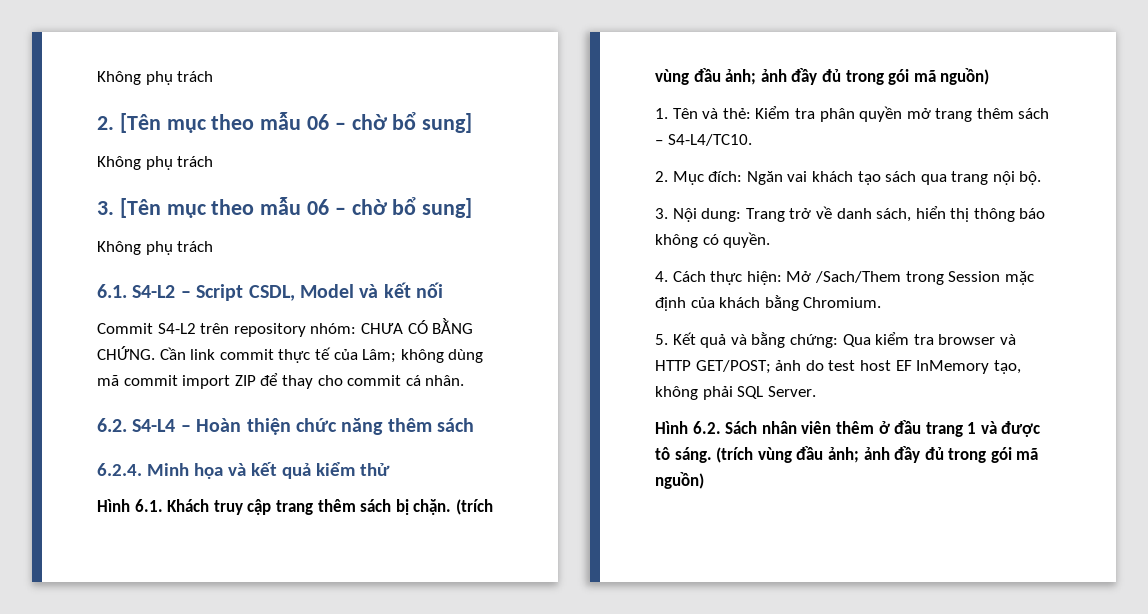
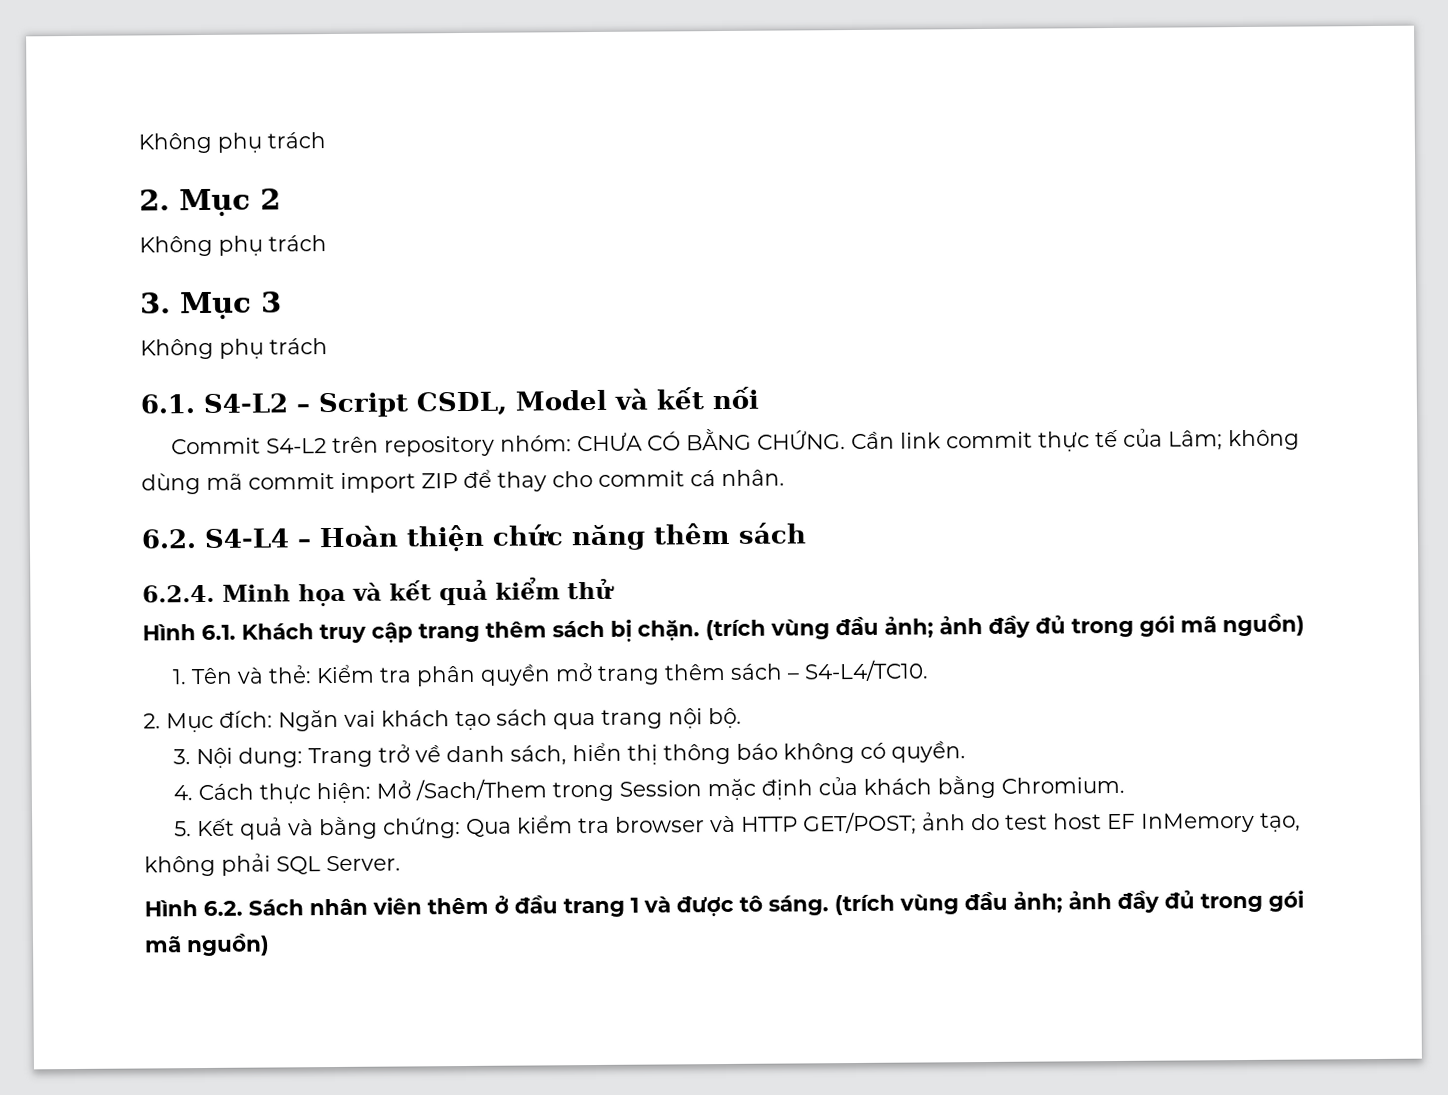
- 2. [Tên mục theo mẫu 06 – chờ bổ sung]
+ 2. Mục 2
  Không phụ trách
- 3. [Tên mục theo mẫu 06 – chờ bổ sung]
+ 3. Mục 3

